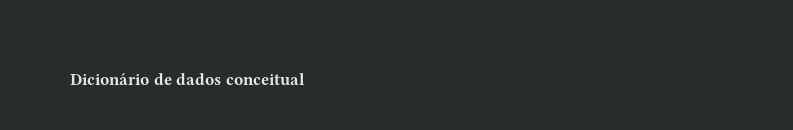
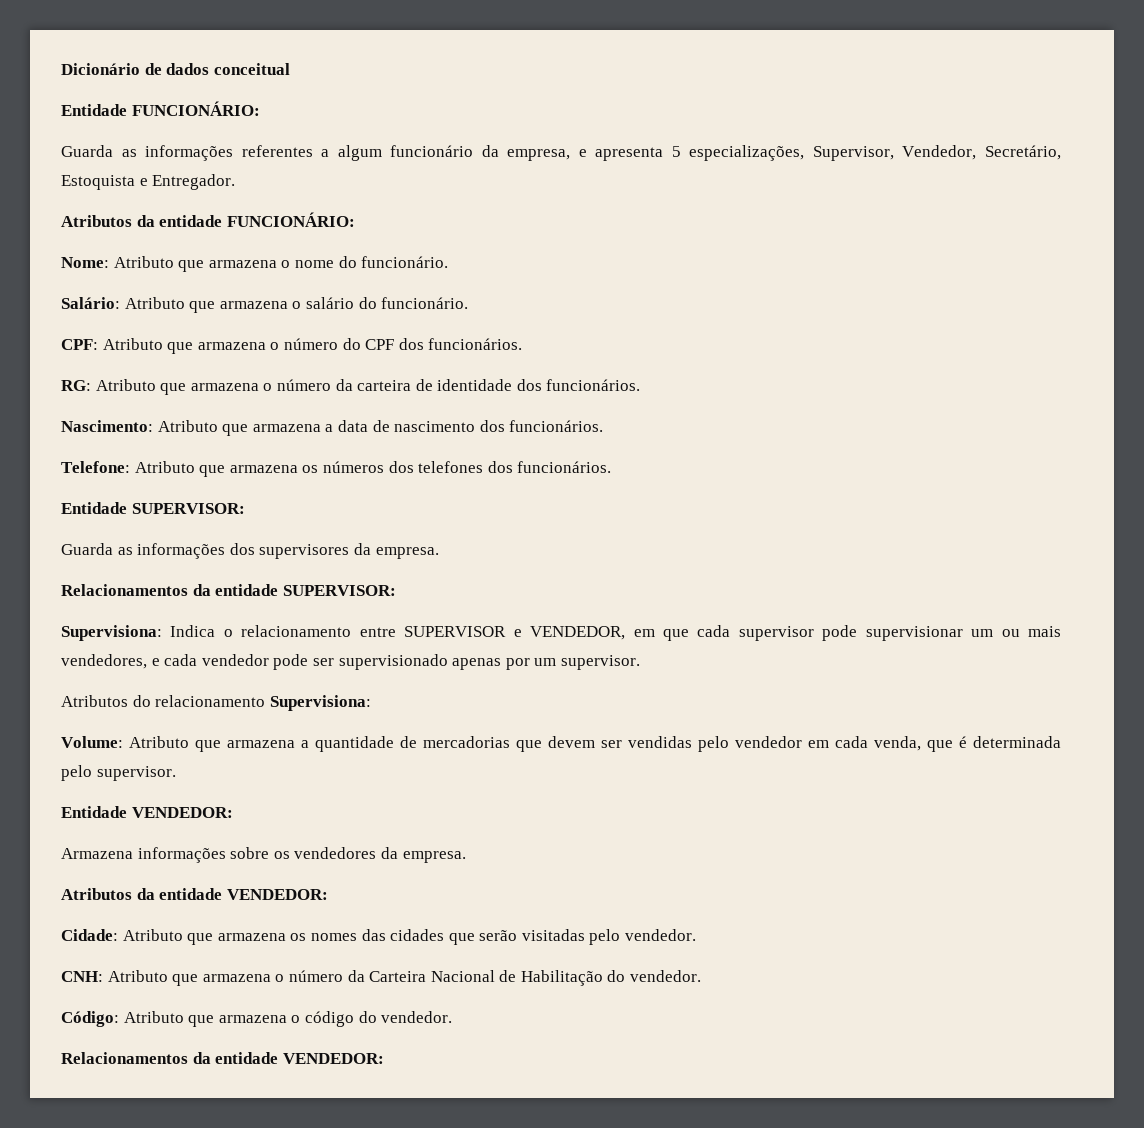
+ Entidade FUNCIONÁRIO:
+ Guarda as informações referentes a algum funcionário da empresa, e apresenta 5 especializações, Supervisor, Vendedor, Secretário, Estoquista e Entregador.
+ Atributos da entidade FUNCIONÁRIO:
+ Nome: Atributo que armazena o nome do funcionário.
+ Salário: Atributo que armazena o salário do funcionário.
+ CPF: Atributo que armazena o número do CPF dos funcionários.
+ RG: Atributo que armazena o número da carteira de identidade dos funcionários.
+ Nascimento: Atributo que armazena a data de nascimento dos funcionários.
+ Telefone: Atributo que armazena os números dos telefones dos funcionários.
+ Entidade SUPERVISOR:
+ Guarda as informações dos supervisores da empresa.
+ Relacionamentos da entidade SUPERVISOR:
+ Supervisiona: Indica o relacionamento entre SUPERVISOR e VENDEDOR, em que cada supervisor pode supervisionar um ou mais vendedores, e cada vendedor pode ser supervisionado apenas por um supervisor.
+ Atributos do relacionamento Supervisiona:
+ Volume: Atributo que armazena a quantidade de mercadorias que devem ser vendidas pelo vendedor em cada venda, que é determinada pelo supervisor.
+ Entidade VENDEDOR:
+ Armazena informações sobre os vendedores da empresa.
+ Atributos da entidade VENDEDOR:
+ Cidade: Atributo que armazena os nomes das cidades que serão visitadas pelo vendedor.
+ CNH: Atributo que armazena o número da Carteira Nacional de Habilitação do vendedor.
+ Código: Atributo que armazena o código do vendedor.
+ Relacionamentos da entidade VENDEDOR:

